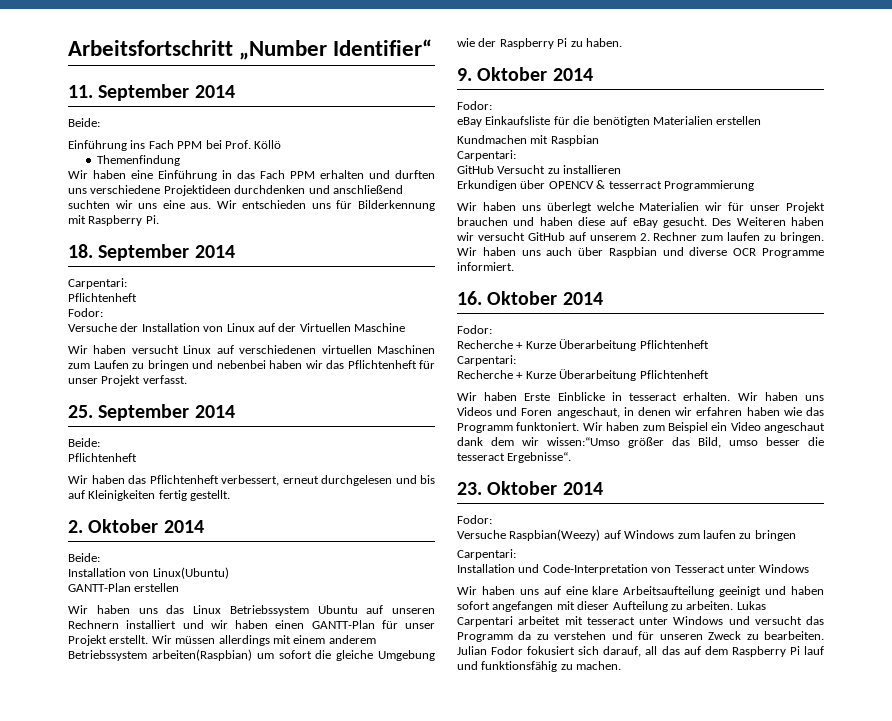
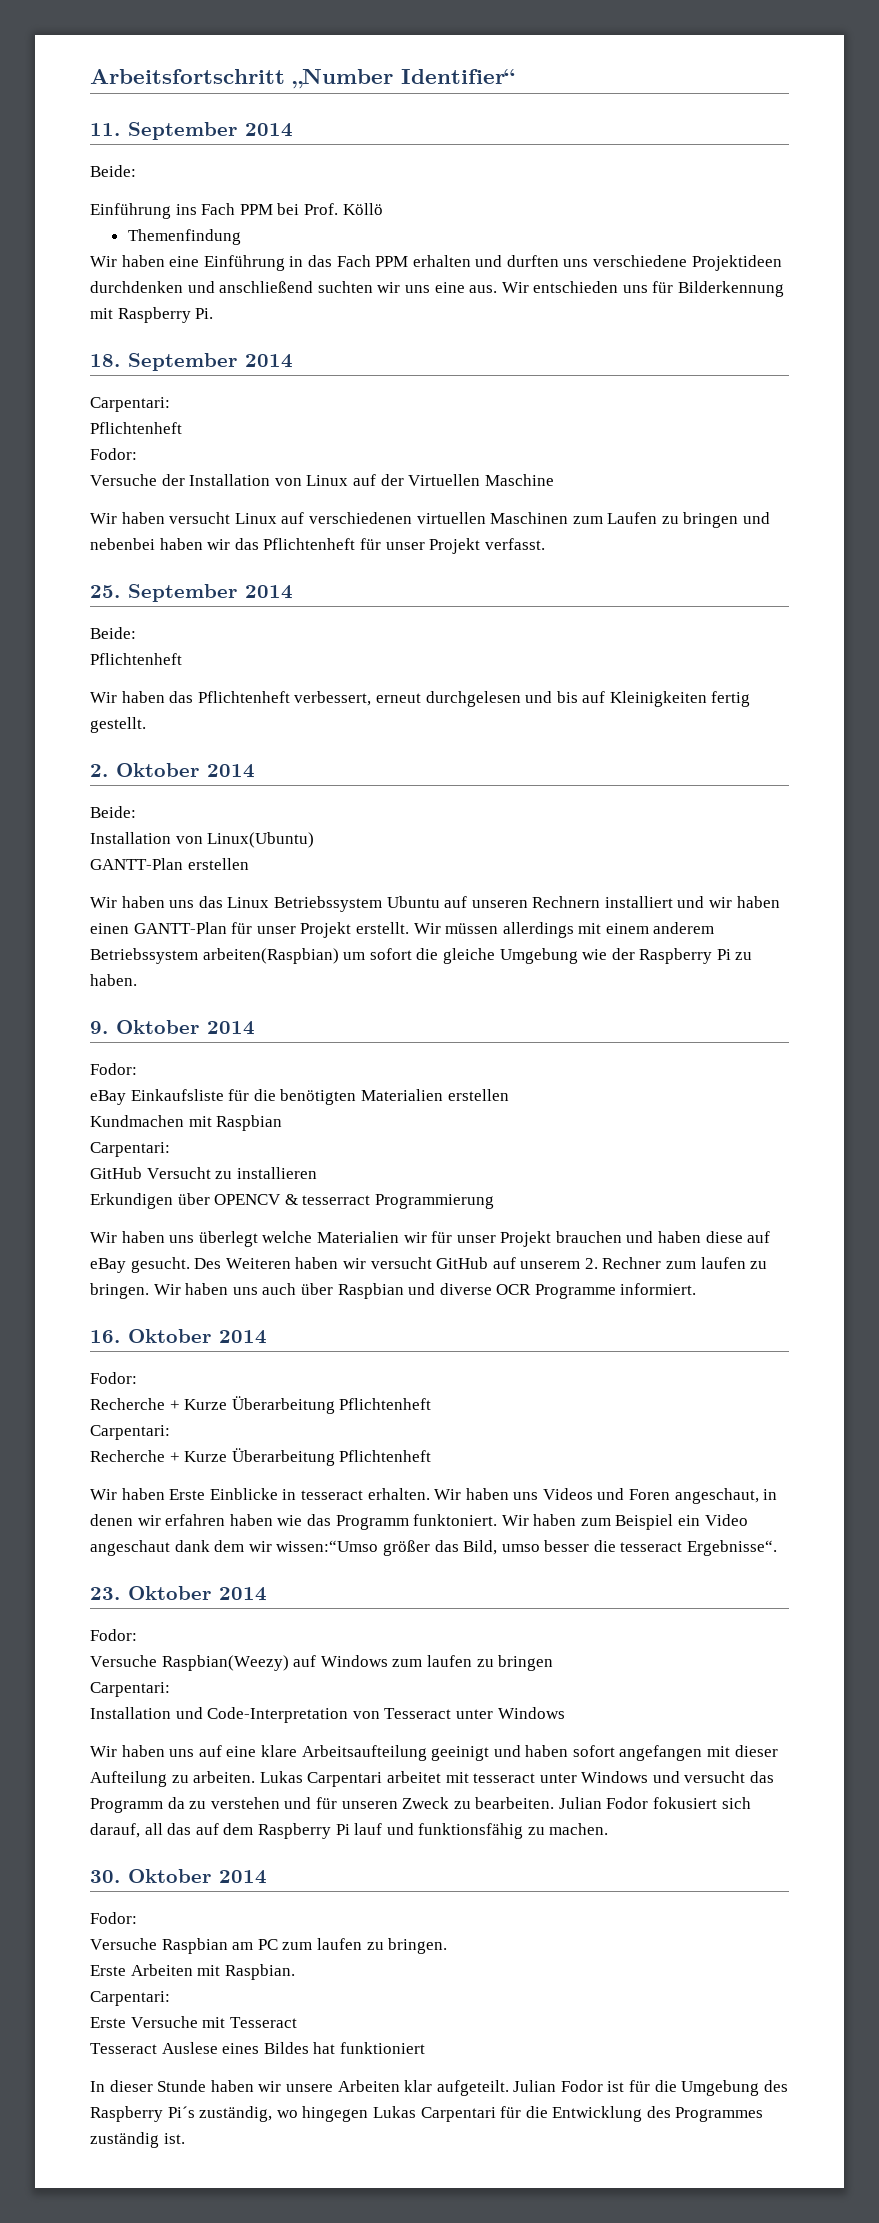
+ 30. Oktober 2014
+ Fodor:
+ Versuche Raspbian am PC zum laufen zu bringen.
+ Erste Arbeiten mit Raspbian.
+ Carpentari:
+ Erste Versuche mit Tesseract
+ Tesseract Auslese eines Bildes hat funktioniert
+ In dieser Stunde haben wir unsere Arbeiten klar aufgeteilt. Julian Fodor ist für die Umgebung des Raspberry Pi´s zuständig, wo hingegen Lukas Carpentari für die Entwicklung des Programmes zuständig ist.

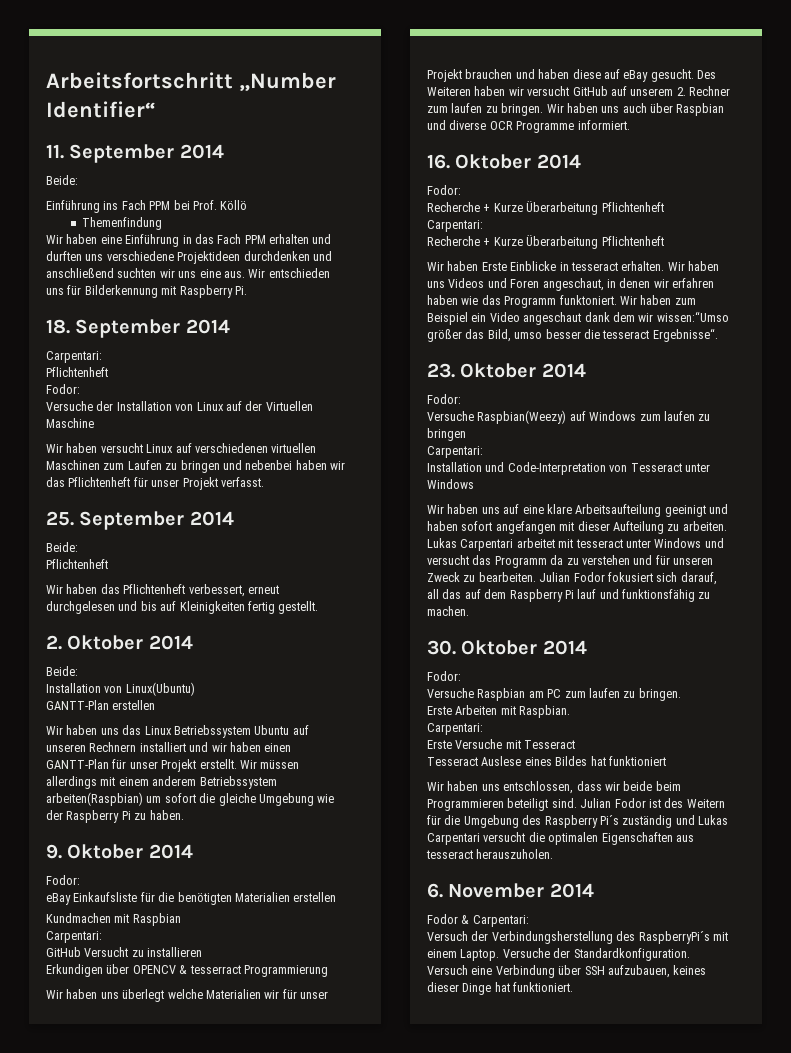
- In dieser Stunde haben wir unsere Arbeiten klar aufgeteilt.
+ Wir haben uns entschlossen, dass wir beide beim Programmieren beteiligt sind.
- Julian Fodor ist für die Umgebung des Raspberry Pi´s zuständig, wo hingegen Lukas Carpentari für die Entwicklung des Programmes zuständig ist.
+ Julian Fodor ist des Weitern für die Umgebung des Raspberry Pi´s zuständig und Lukas Carpentari versucht die optimalen Eigenschaften aus tesseract herauszuholen.
+ 6. November 2014
+ Fodor & Carpentari:
+ Versuch der Verbindungsherstellung des RaspberryPi´s mit einem Laptop. Versuche der Standardkonfiguration. Versuch eine Verbindung über SSH aufzubauen, keines dieser Dinge hat funktioniert.

